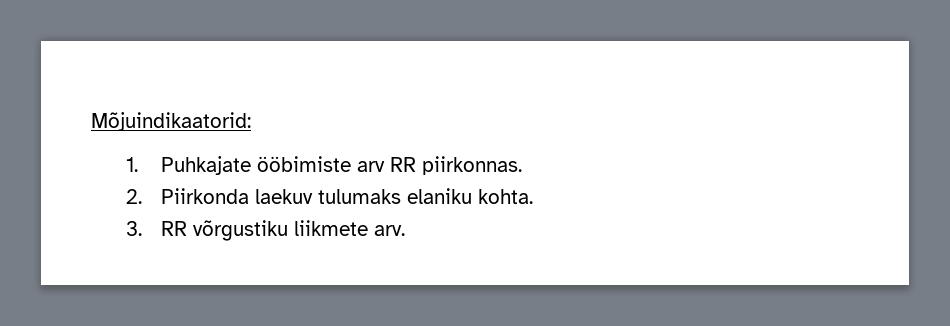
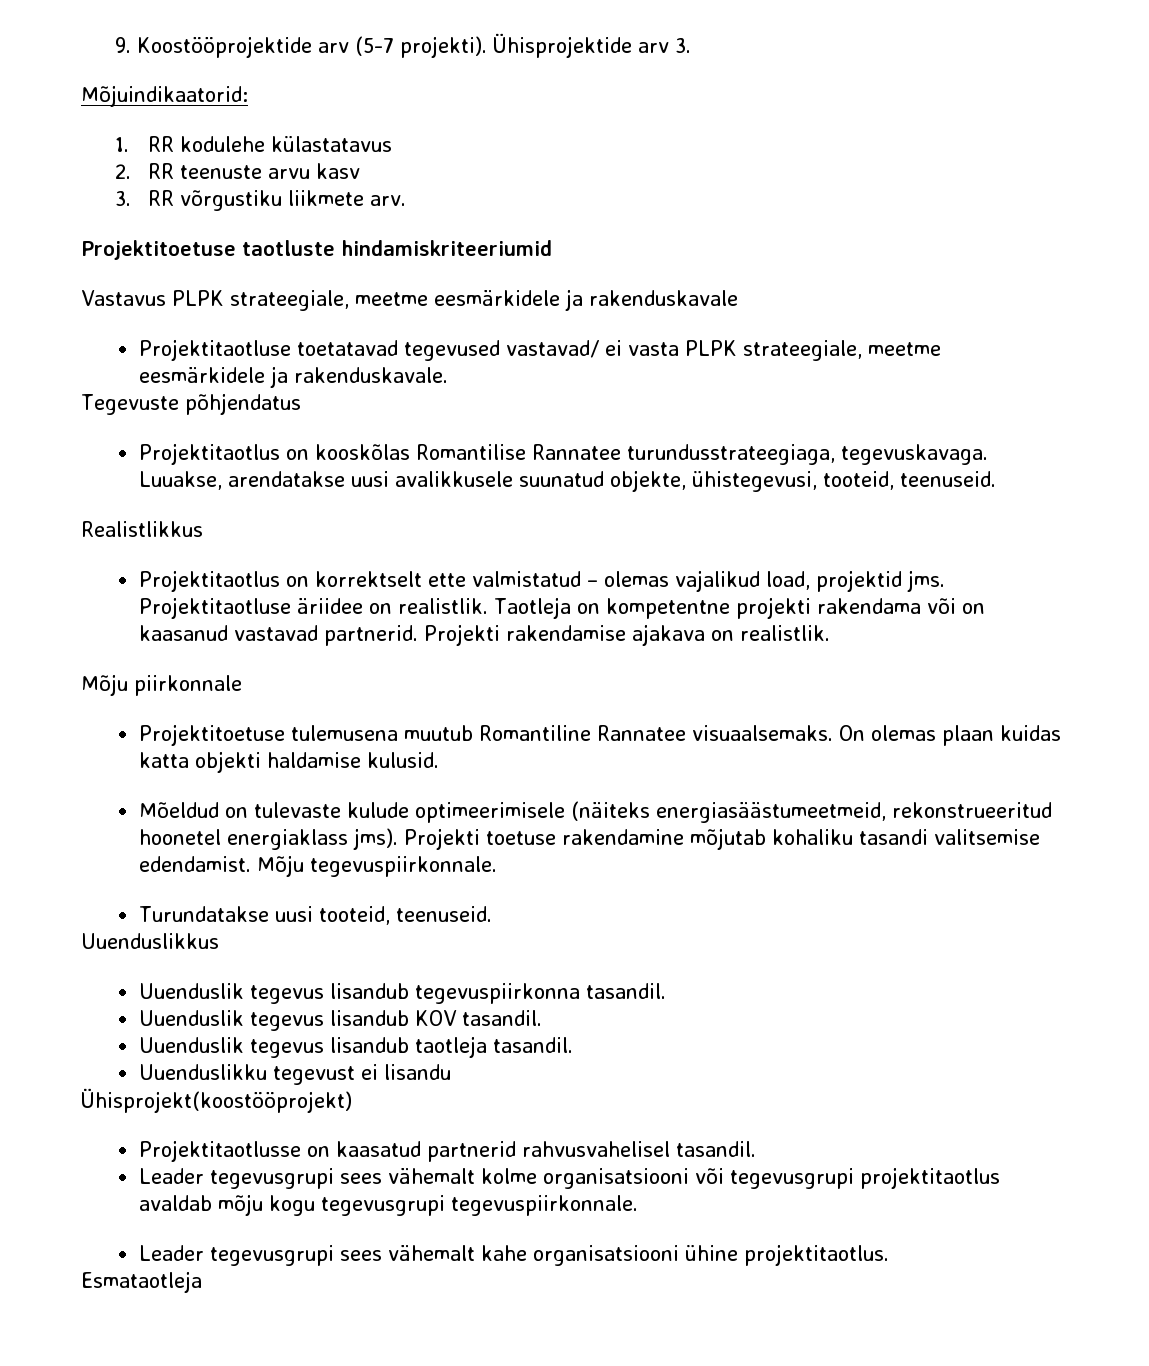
+ 9. Koostööprojektide arv (5-7 projekti). Ühisprojektide arv 3.
  Mõjuindikaatorid:
- 1. Puhkajate ööbimiste arv RR piirkonnas.
- 2. Piirkonda laekuv tulumaks elaniku kohta.
+ 1. RR kodulehe külastatavus
+ 2. RR teenuste arvu kasv
+ Projektitoetuse taotluste hindamiskriteeriumid
+ Vastavus PLPK strateegiale, meetme eesmärkidele ja rakenduskavale
+ Projektitaotluse toetatavad tegevused vastavad/ ei vasta PLPK strateegiale, meetme eesmärkidele ja rakenduskavale.
+ Tegevuste põhjendatus
+ Projektitaotlus on kooskõlas Romantilise Rannatee turundusstrateegiaga, tegevuskavaga. Luuakse, arendatakse uusi avalikkusele suunatud objekte, ühistegevusi, tooteid, teenuseid.
+ Realistlikkus
+ Projektitaotlus on korrektselt ette valmistatud – olemas vajalikud load, projektid jms. Projektitaotluse äriidee on realistlik. Taotleja on kompetentne projekti rakendama või on kaasanud vastavad partnerid. Projekti rakendamise ajakava on realistlik.
+ Mõju piirkonnale
+ Projektitoetuse tulemusena muutub Romantiline Rannatee visuaalsemaks. On olemas plaan kuidas katta objekti haldamise kulusid.
+ Mõeldud on tulevaste kulude optimeerimisele (näiteks energiasäästumeetmeid, rekonstrueeritud hoonetel energiaklass jms). Projekti toetuse rakendamine mõjutab kohaliku tasandi valitsemise edendamist. Mõju tegevuspiirkonnale.
+ Turundatakse uusi tooteid, teenuseid.
+ Uuenduslikkus
+ Uuenduslik tegevus lisandub tegevuspiirkonna tasandil.
+ Uuenduslik tegevus lisandub KOV tasandil.
+ Uuenduslik tegevus lisandub taotleja tasandil.
+ Uuenduslikku tegevust ei lisandu
+ Ühisprojekt(koostööprojekt)
+ Projektitaotlusse on kaasatud partnerid rahvusvahelisel tasandil.
+ Leader tegevusgrupi sees vähemalt kolme organisatsiooni või tegevusgrupi projektitaotlus avaldab mõju kogu tegevusgrupi tegevuspiirkonnale.
+ Leader tegevusgrupi sees vähemalt kahe organisatsiooni ühine projektitaotlus.
+ Esmataotleja

